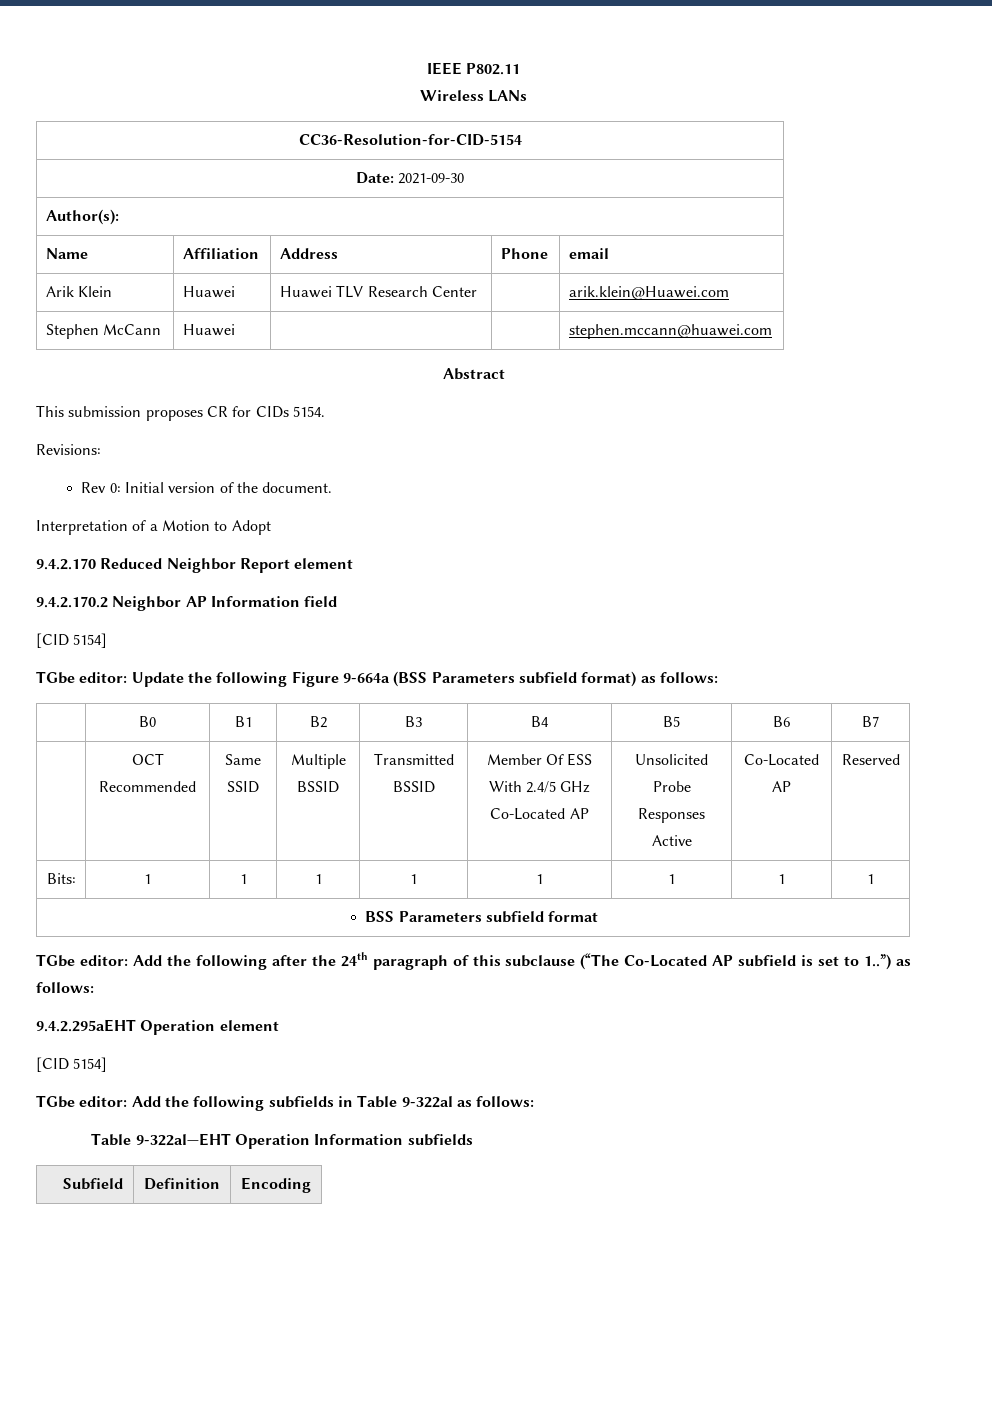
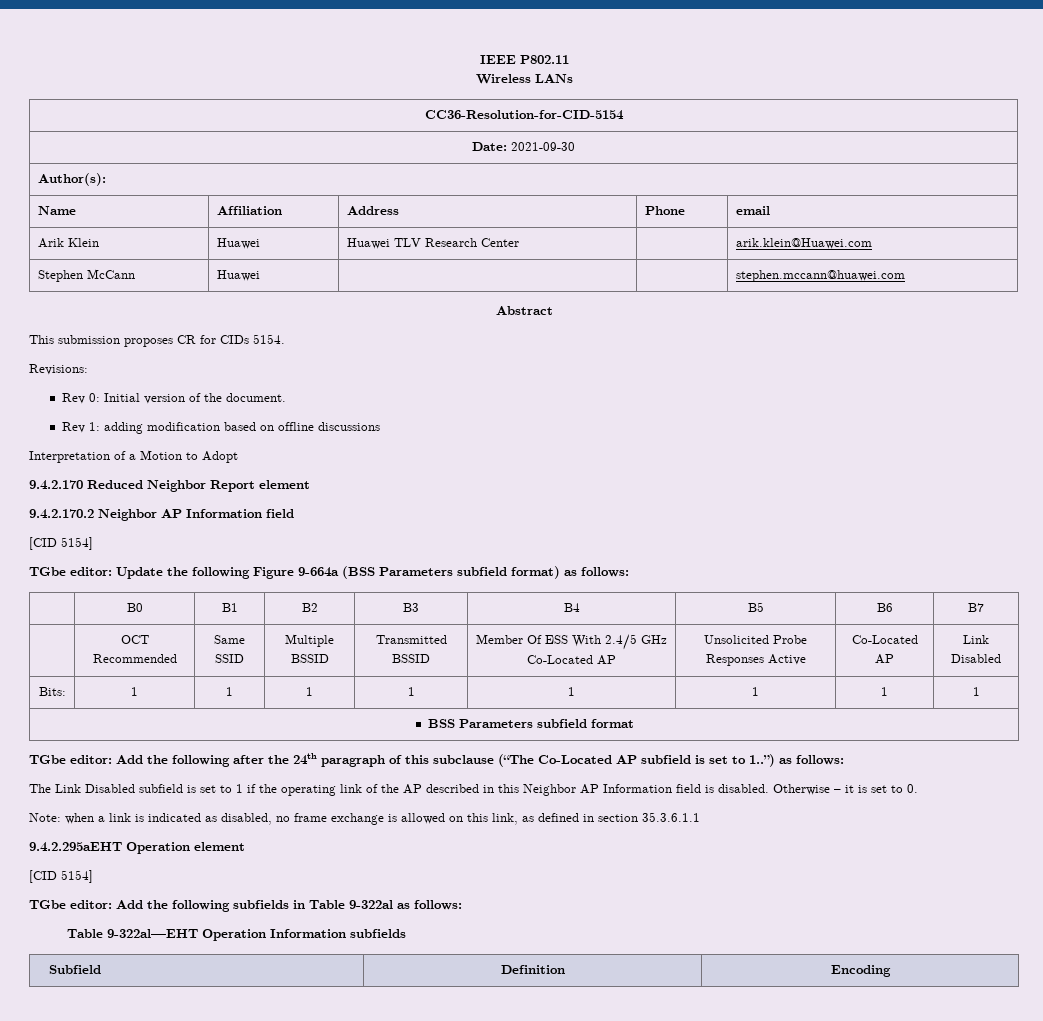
+ Rev 1: adding modification based on offline discussions
- | OCT Recommended | Same SSID | Multiple BSSID | Transmitted BSSID | Member Of ESS With 2.4/5 GHz Co-Located AP | Unsolicited Probe Responses Active | Co-Located AP | Reserved
+ | OCT Recommended | Same SSID | Multiple BSSID | Transmitted BSSID | Member Of ESS With 2.4/5 GHz Co-Located AP | Unsolicited Probe Responses Active | Co-Located AP | Link Disabled
+ The Link Disabled subfield is set to 1 if the operating link of the AP described in this Neighbor AP Information field is disabled. Otherwise – it is set to 0.
+ Note: when a link is indicated as disabled, no frame exchange is allowed on this link, as defined in section 35.3.6.1.1

